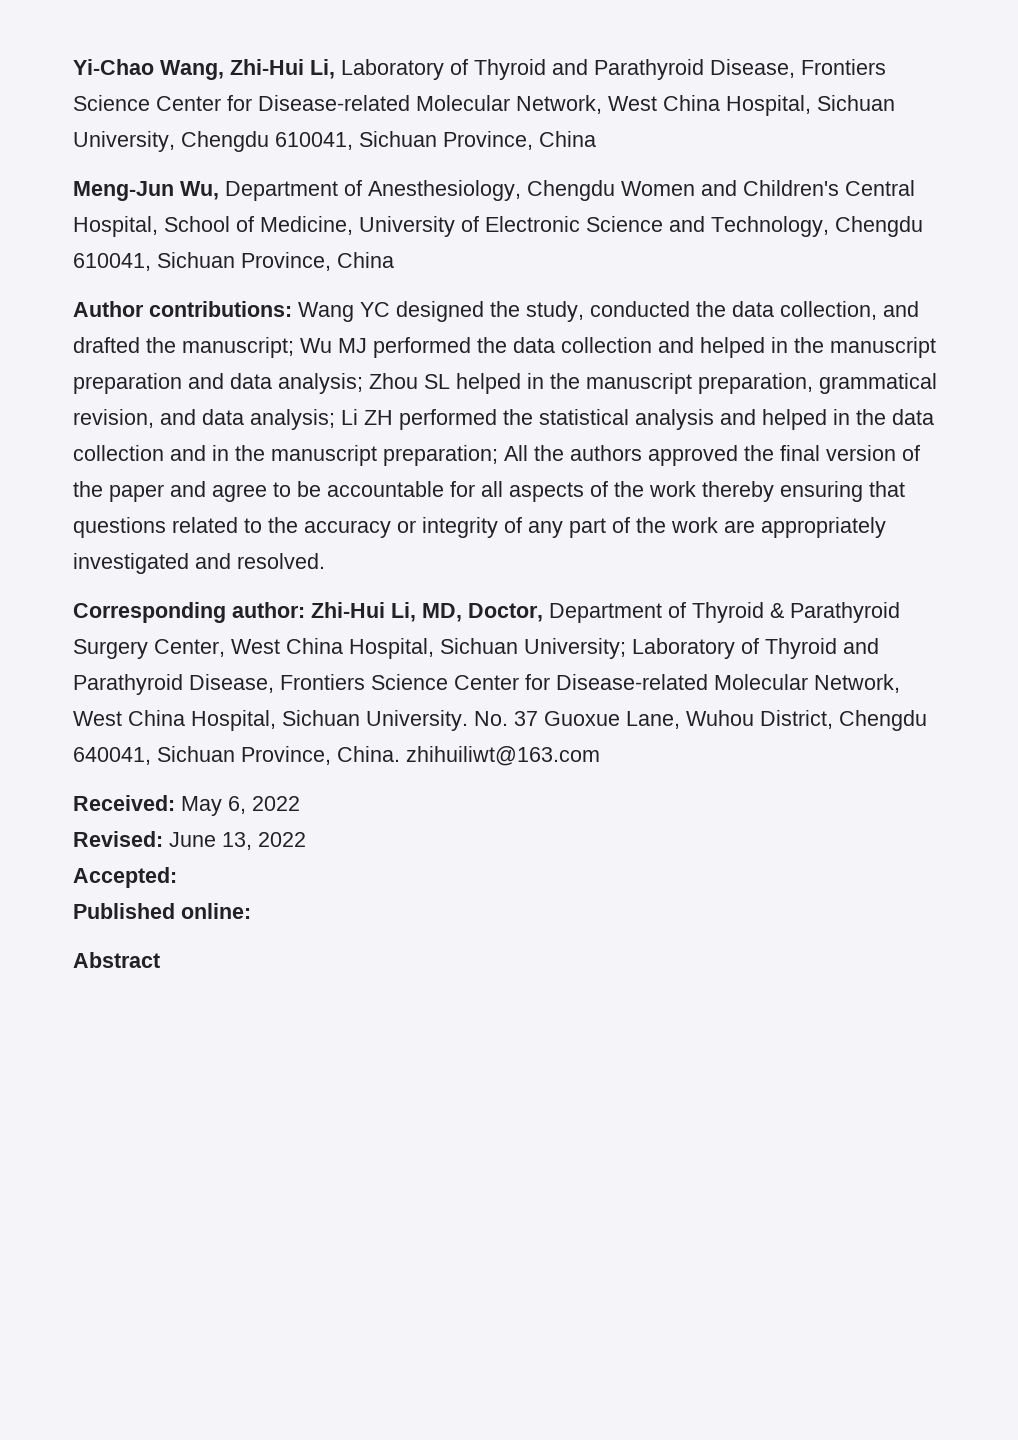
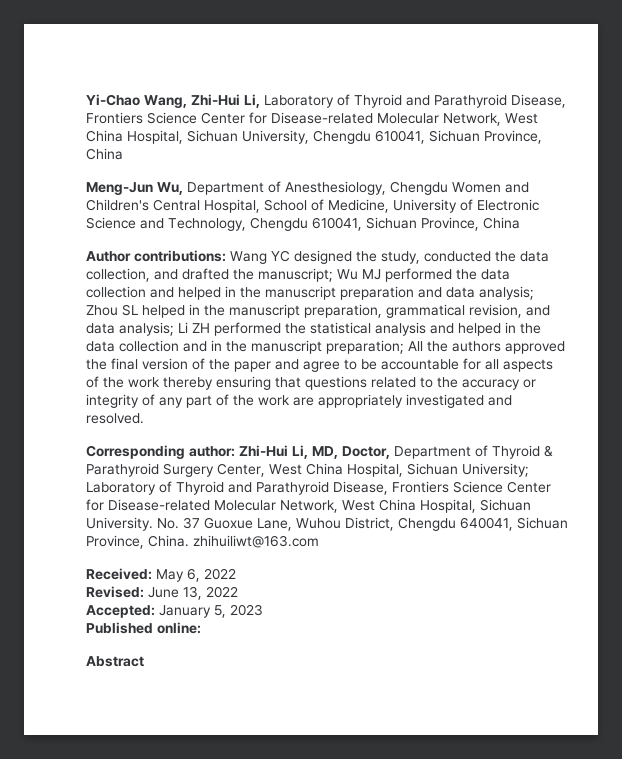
- Accepted:
+ Accepted: January 5, 2023

